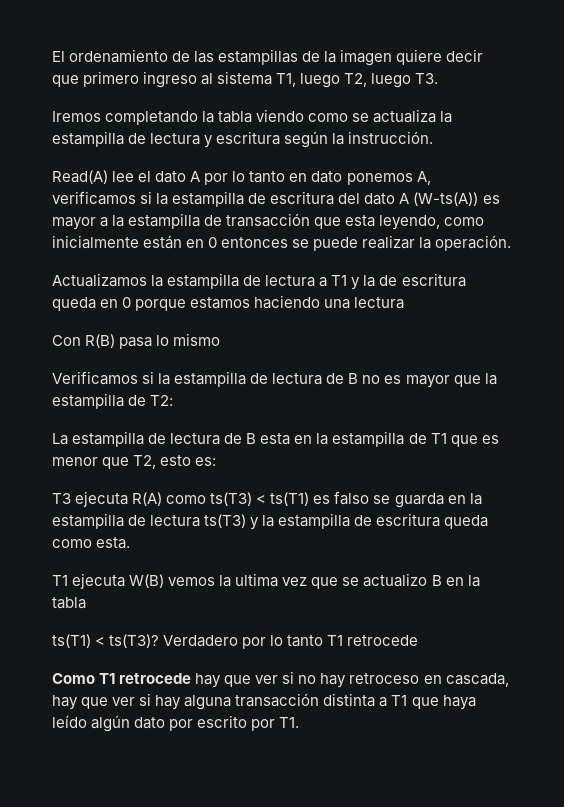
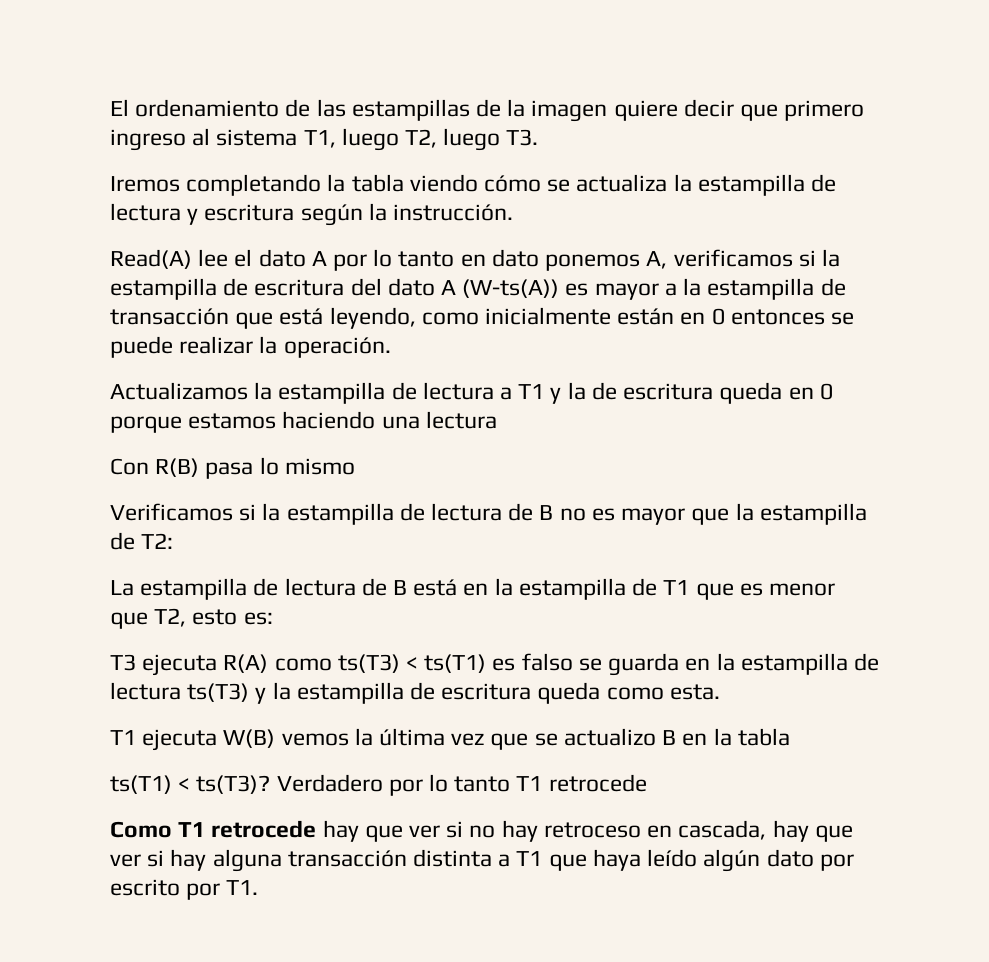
- Iremos completando la tabla viendo como se actualiza la estampilla de lectura y escritura según la instrucción.
+ Iremos completando la tabla viendo cómo se actualiza la estampilla de lectura y escritura según la instrucción.
- Read(A) lee el dato A por lo tanto en dato ponemos A, verificamos si la estampilla de escritura del dato A (W-ts(A)) es mayor a la estampilla de transacción que esta leyendo, como inicialmente están en 0 entonces se puede realizar la operación.
+ Read(A) lee el dato A por lo tanto en dato ponemos A, verificamos si la estampilla de escritura del dato A (W-ts(A)) es mayor a la estampilla de transacción que está leyendo, como inicialmente están en 0 entonces se puede realizar la operación.
- La estampilla de lectura de B esta en la estampilla de T1 que es menor que T2, esto es:
+ La estampilla de lectura de B está en la estampilla de T1 que es menor que T2, esto es:
- T1 ejecuta W(B) vemos la ultima vez que se actualizo B en la tabla
+ T1 ejecuta W(B) vemos la última vez que se actualizo B en la tabla

